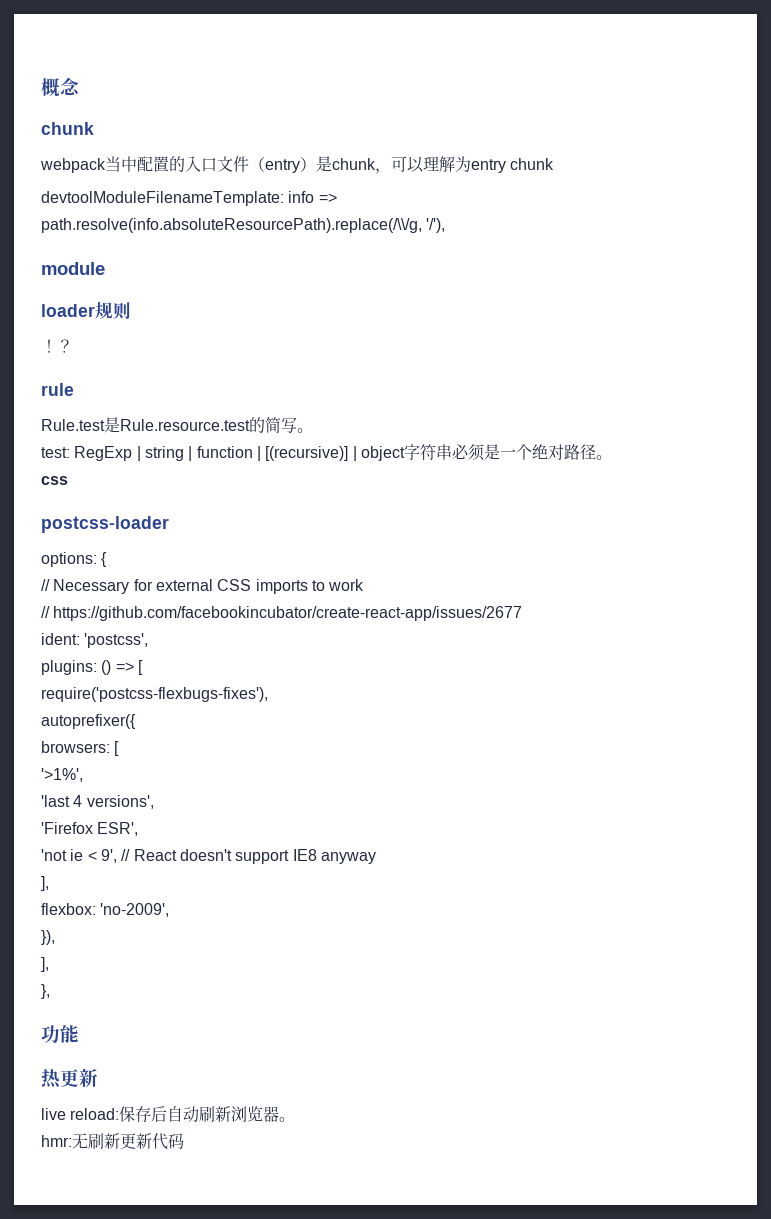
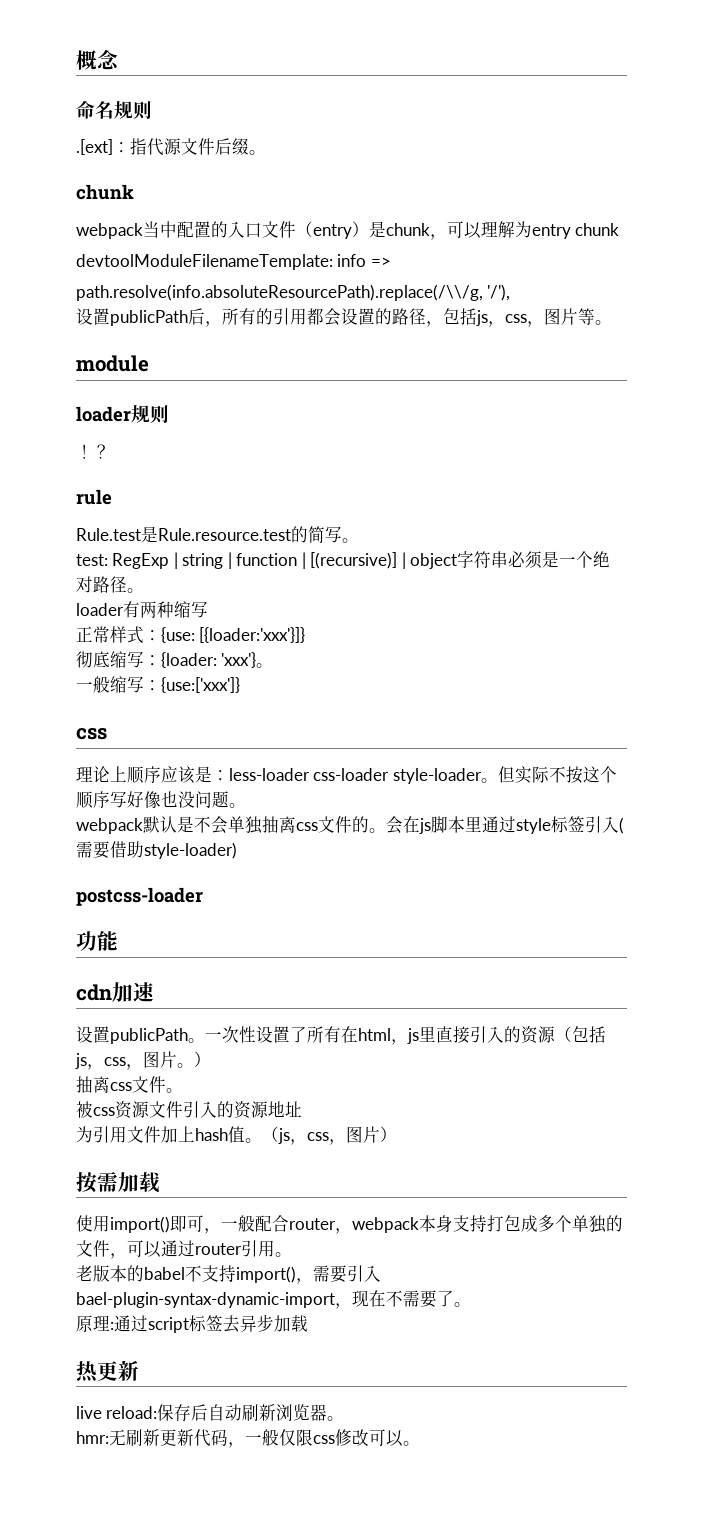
+ 命名规则
+ .[ext]：指代源文件后缀。
+ 设置publicPath后，所有的引用都会设置的路径，包括js，css，图片等。
+ loader有两种缩写
+ 正常样式：{use: [{loader:'xxx'}]}
+ 彻底缩写：{loader: 'xxx'}。
+ 一般缩写：{use:['xxx']}
  css
+ 理论上顺序应该是：less-loader css-loader style-loader。但实际不按这个顺序写好像也没问题。
+ webpack默认是不会单独抽离css文件的。会在js脚本里通过style标签引入(需要借助style-loader)
  postcss-loader
- options: {
- // Necessary for external CSS imports to work
- // https://github.com/facebookincubator/create-react-app/issues/2677
- ident: 'postcss',
- plugins: () => [
- require('postcss-flexbugs-fixes'),
- autoprefixer({
- browsers: [
- '>1%',
- 'last 4 versions',
- 'Firefox ESR',
- 'not ie < 9', // React doesn't support IE8 anyway
- ],
- flexbox: 'no-2009',
- }),
- ],
- },
  功能
+ cdn加速
+ 设置publicPath。一次性设置了所有在html，js里直接引入的资源（包括js，css，图片。）
+ 抽离css文件。
+ 被css资源文件引入的资源地址
+ 为引用文件加上hash值。（js，css，图片）
+ 按需加载
+ 使用import()即可，一般配合router，webpack本身支持打包成多个单独的文件，可以通过router引用。
+ 老版本的babel不支持import()，需要引入bael-plugin-syntax-dynamic-import，现在不需要了。
+ 原理:通过script标签去异步加载
- hmr:无刷新更新代码
+ hmr:无刷新更新代码，一般仅限css修改可以。

